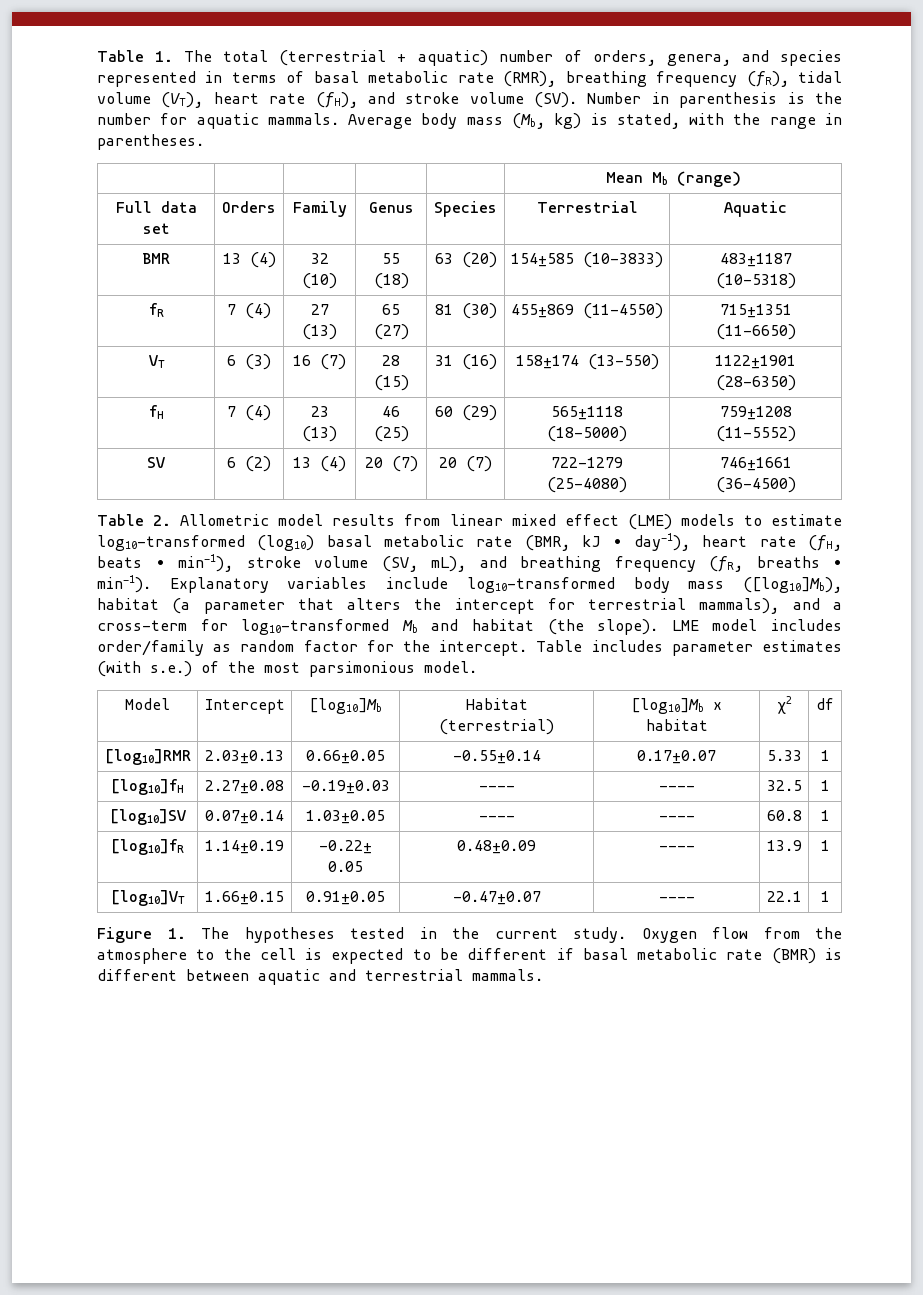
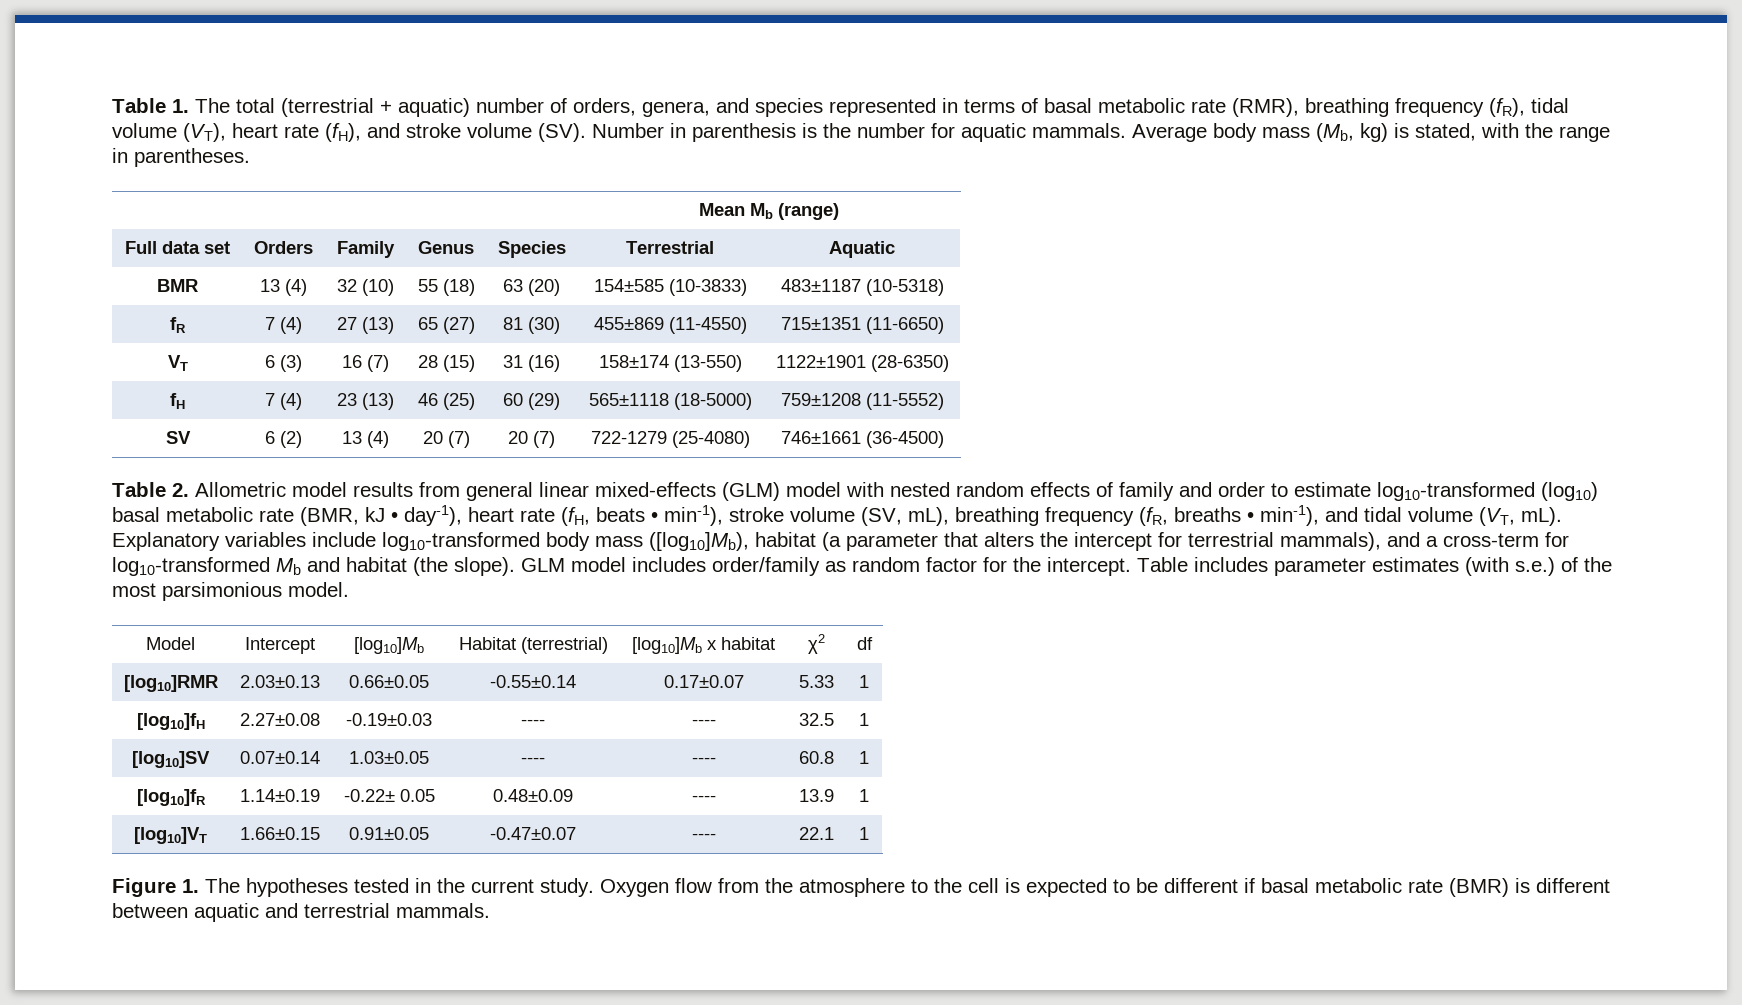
- Table 2. Allometric model results from linear mixed effect (LME) models to estimate log10-transformed (log10) basal metabolic rate (BMR, kJ • day-1), heart rate (fH, beats • min-1), stroke volume (SV, mL), and breathing frequency (fR, breaths • min-1).
+ Table 2. Allometric model results from general linear mixed-effects (GLM) model with nested random effects of family and order to estimate log10-transformed (log10) basal metabolic rate (BMR, kJ • day-1), heart rate (fH, beats • min-1), stroke volume (SV, mL), breathing frequency (fR, breaths • min-1), and tidal volume (VT, mL).
- LME model includes order/family as random factor for the intercept.
+ GLM model includes order/family as random factor for the intercept.

